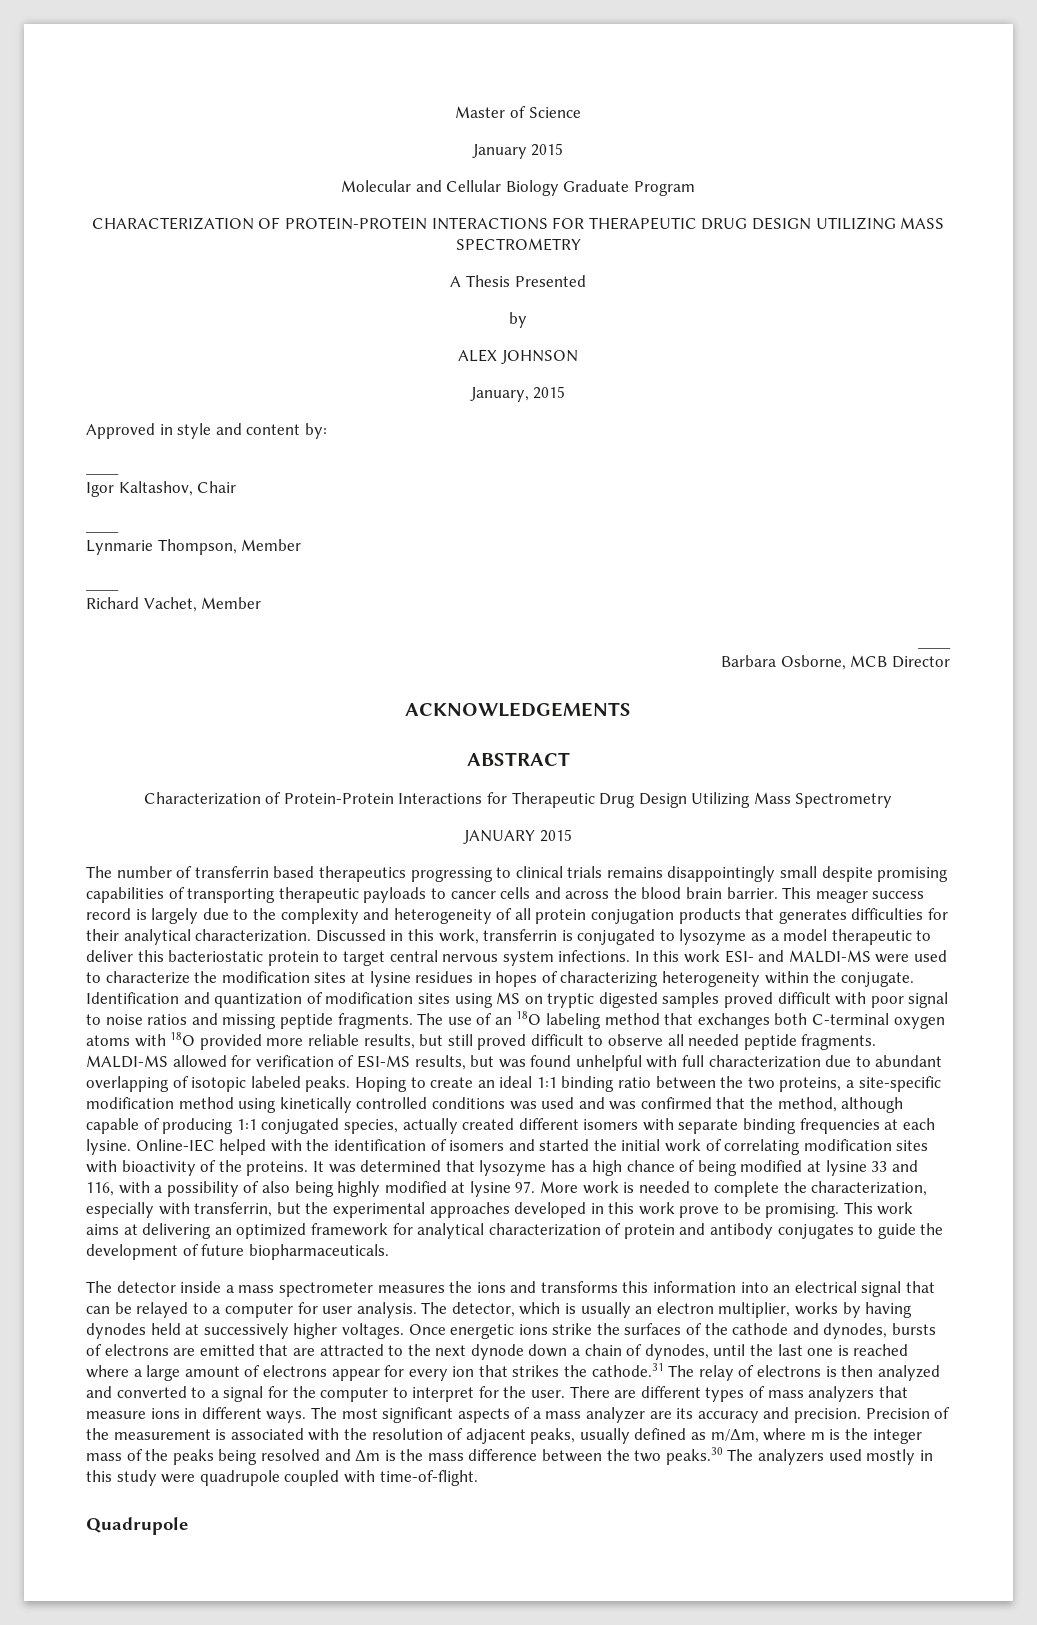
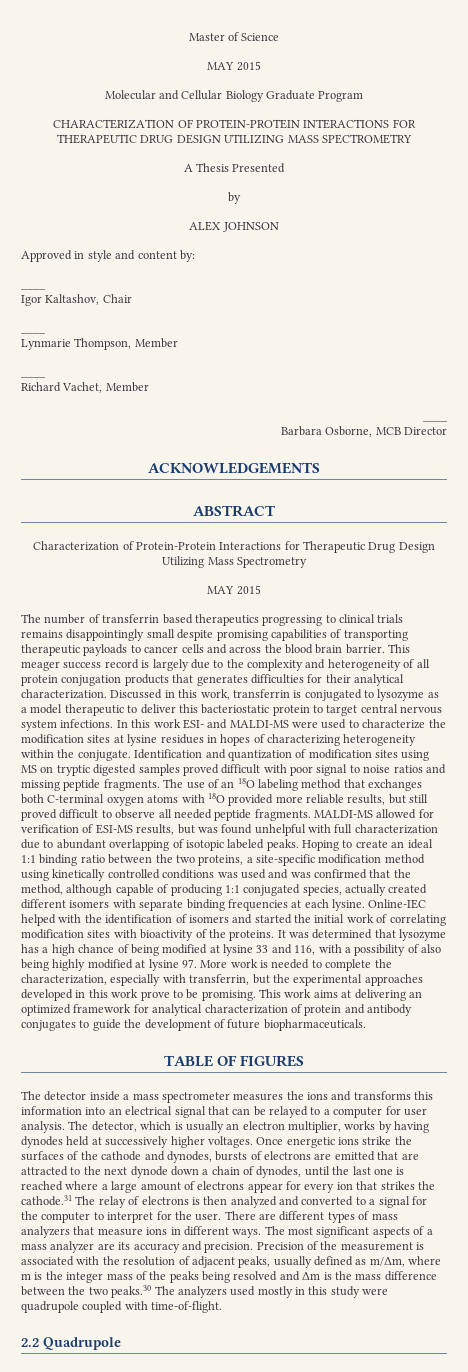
  Master of Science
- January 2015
+ MAY 2015
- January, 2015
  Characterization of Protein-Protein Interactions for Therapeutic Drug Design Utilizing Mass Spectrometry
- JANUARY 2015
+ MAY 2015
+ TABLE OF FIGURES
- Quadrupole
+ 2.2 Quadrupole

